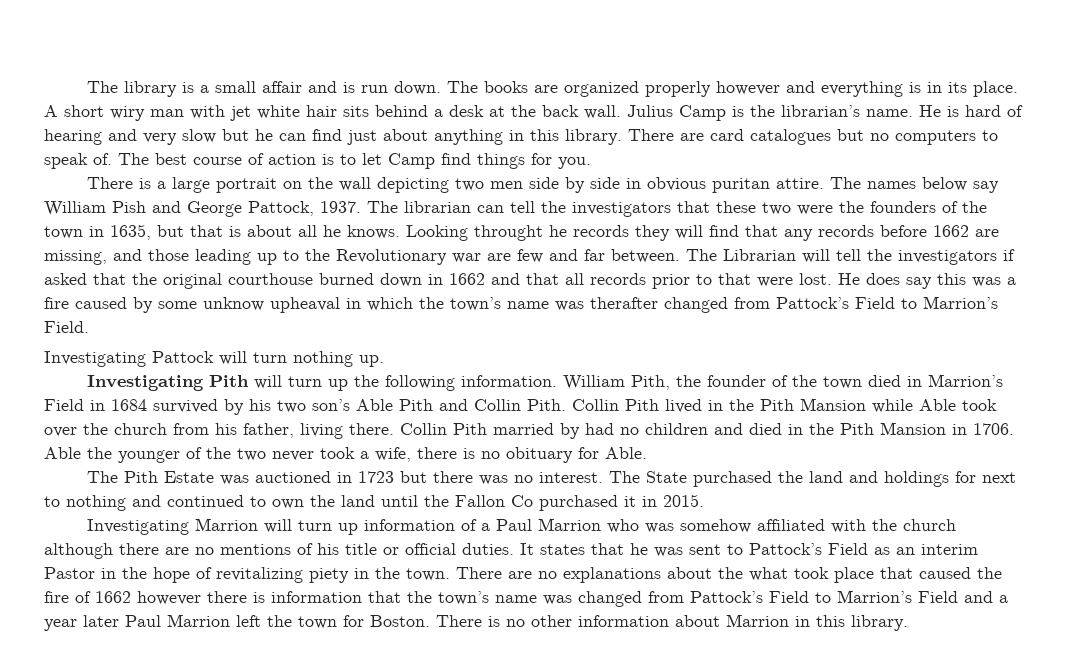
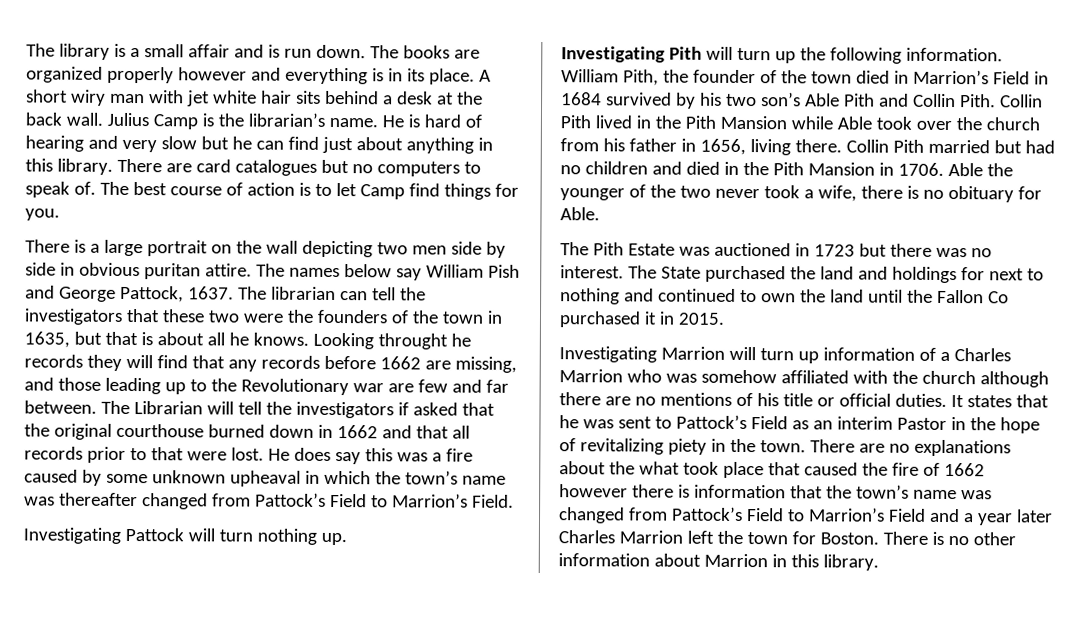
- The names below say William Pish and George Pattock, 1937.
+ The names below say William Pish and George Pattock, 1637.
- He does say this was a fire caused by some unknow upheaval in which the town’s name was therafter changed from Pattock’s Field to Marrion’s Field.
+ He does say this was a fire caused by some unknown upheaval in which the town’s name was thereafter changed from Pattock’s Field to Marrion’s Field.
- Collin Pith lived in the Pith Mansion while Able took over the church from his father, living there.
+ Collin Pith lived in the Pith Mansion while Able took over the church from his father in 1656, living there.
- Collin Pith married by had no children and died in the Pith Mansion in 1706.
+ Collin Pith married but had no children and died in the Pith Mansion in 1706.
- Investigating Marrion will turn up information of a Paul Marrion who was somehow affiliated with the church although there are no mentions of his title or official duties.
+ Investigating Marrion will turn up information of a Charles Marrion who was somehow affiliated with the church although there are no mentions of his title or official duties.
- There are no explanations about the what took place that caused the fire of 1662 however there is information that the town’s name was changed from Pattock’s Field to Marrion’s Field and a year later Paul Marrion left the town for Boston.
+ There are no explanations about the what took place that caused the fire of 1662 however there is information that the town’s name was changed from Pattock’s Field to Marrion’s Field and a year later Charles Marrion left the town for Boston.

